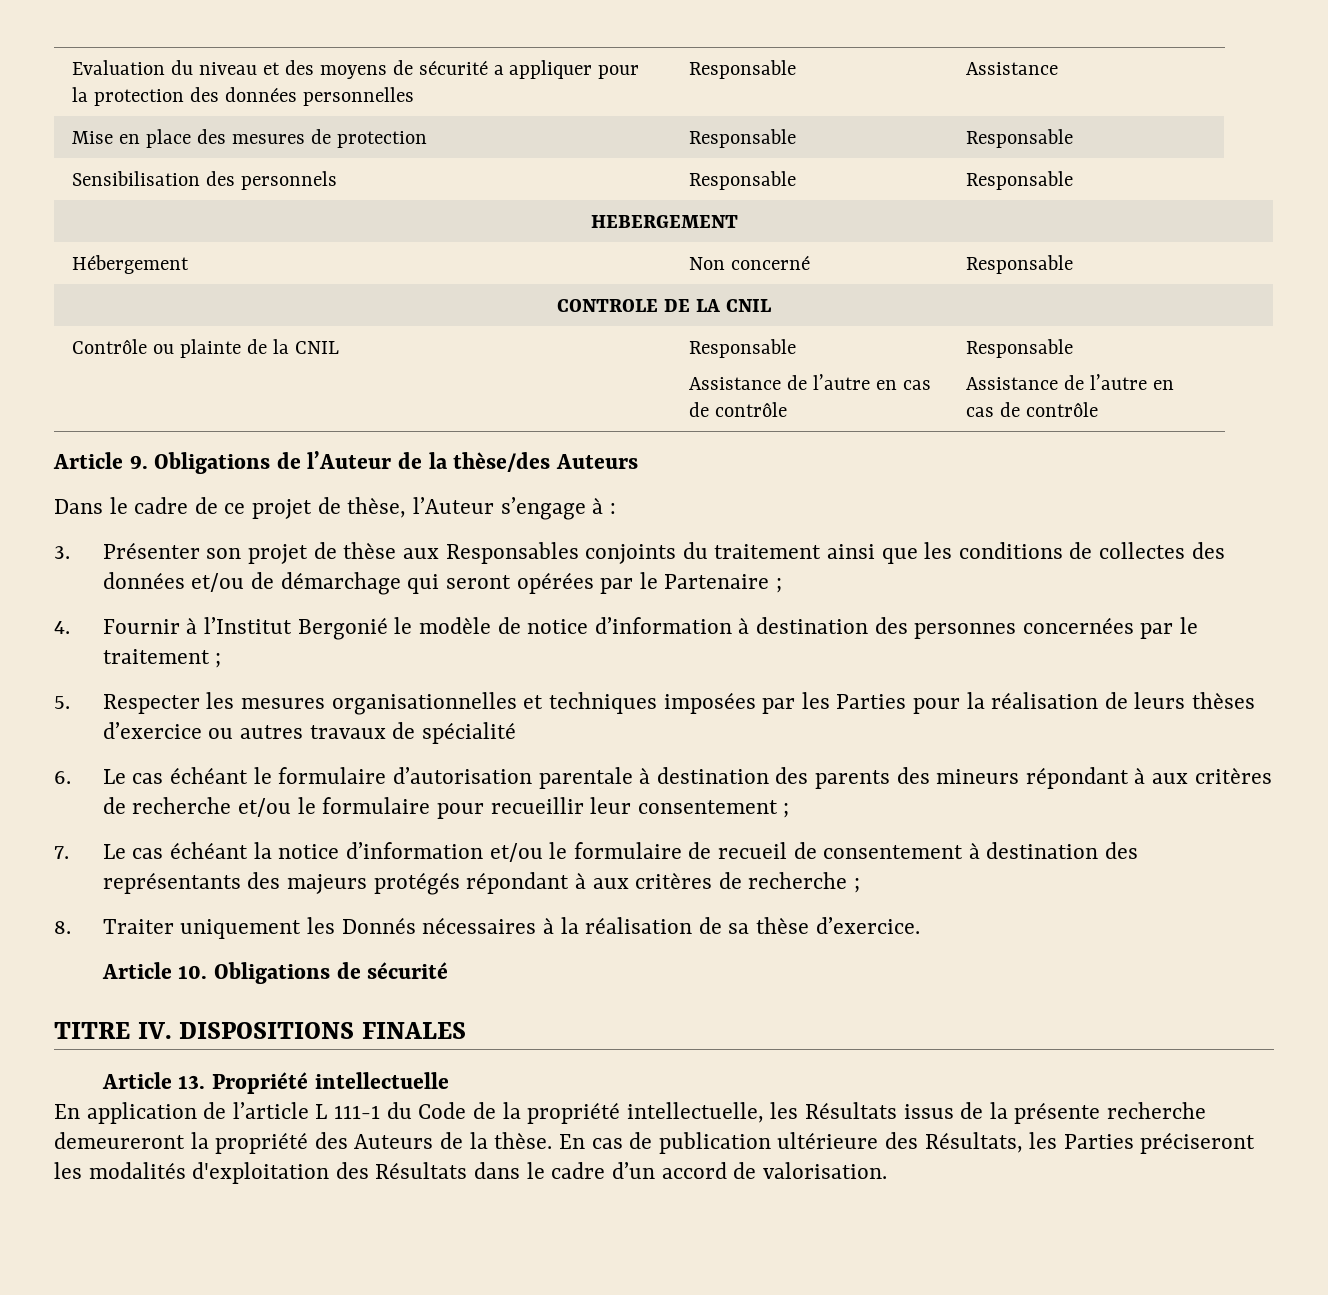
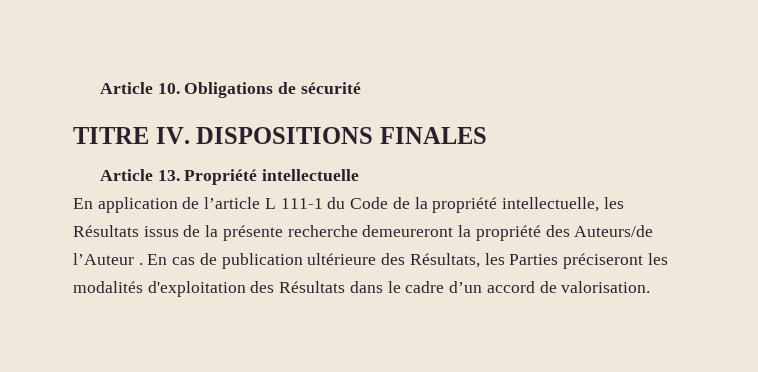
- Evaluation du niveau et des moyens de sécurité a appliquer pour la protection des données personnelles | Responsable | Assistance
- Mise en place des mesures de protection | Responsable | Responsable
- Sensibilisation des personnels | Responsable | Responsable
- HEBERGEMENT
- Hébergement | Non concerné | Responsable
- CONTROLE DE LA CNIL
- Contrôle ou plainte de la CNIL | Responsable
- Assistance de l’autre en cas de contrôle | Responsable
- Assistance de l’autre en cas de contrôle
- Article 9. Obligations de l’Auteur de la thèse/des Auteurs
- Dans le cadre de ce projet de thèse, l’Auteur s’engage à :
- 3. Présenter son projet de thèse aux Responsables conjoints du traitement ainsi que les conditions de collectes des données et/ou de démarchage qui seront opérées par le Partenaire ;
- 4. Fournir à l’Institut Bergonié le modèle de notice d’information à destination des personnes concernées par le traitement ;
- 5. Respecter les mesures organisationnelles et techniques imposées par les Parties pour la réalisation de leurs thèses d’exercice ou autres travaux de spécialité
- 6. Le cas échéant le formulaire d’autorisation parentale à destination des parents des mineurs répondant à aux critères de recherche et/ou le formulaire pour recueillir leur consentement ;
- 7. Le cas échéant la notice d’information et/ou le formulaire de recueil de consentement à destination des représentants des majeurs protégés répondant à aux critères de recherche ;
- 8. Traiter uniquement les Donnés nécessaires à la réalisation de sa thèse d’exercice.
- En application de l’article L 111-1 du Code de la propriété intellectuelle, les Résultats issus de la présente recherche demeureront la propriété des Auteurs de la thèse.
+ En application de l’article L 111-1 du Code de la propriété intellectuelle, les Résultats issus de la présente recherche demeureront la propriété des Auteurs/de l’Auteur .

